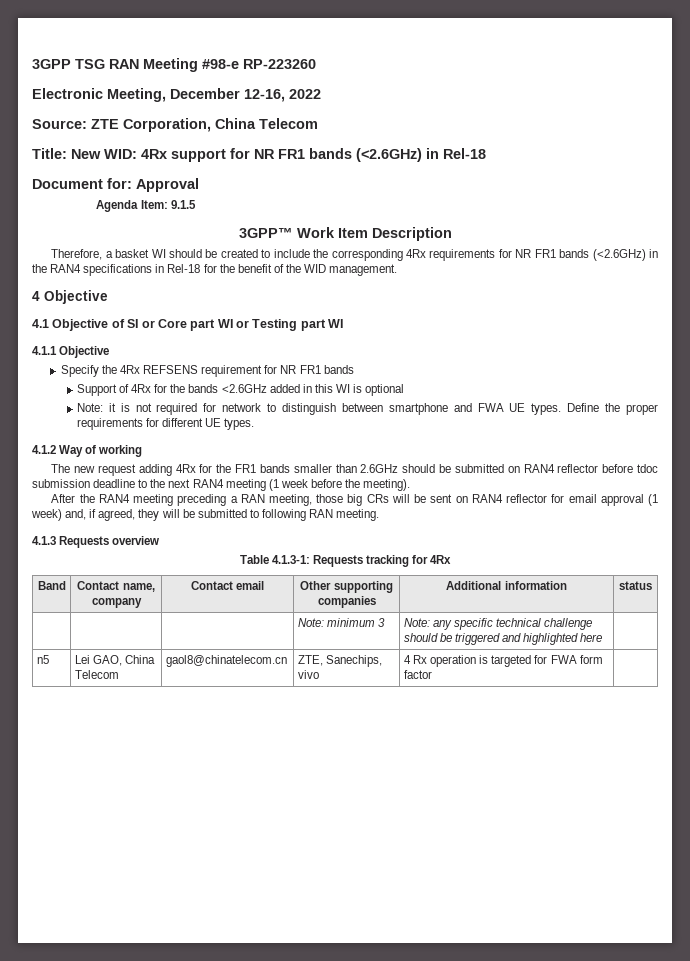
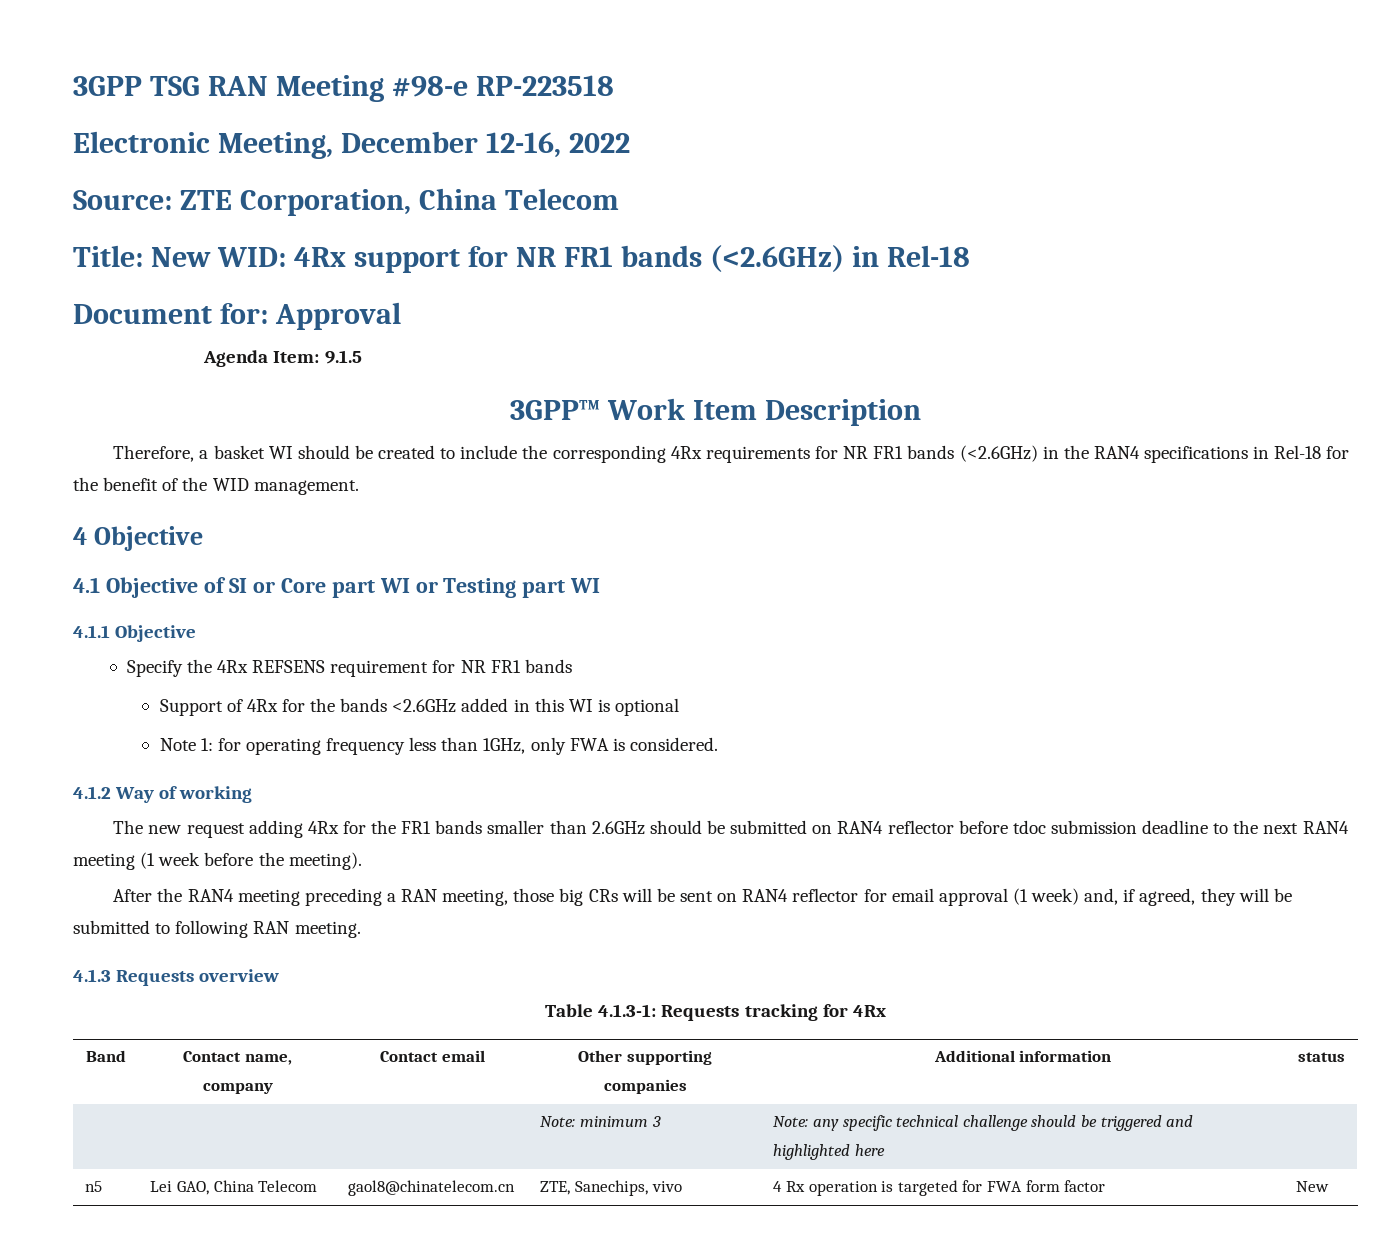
- 3GPP TSG RAN Meeting #98-e RP-223260
+ 3GPP TSG RAN Meeting #98-e RP-223518
- Note: it is not required for network to distinguish between smartphone and FWA UE types. Define the proper requirements for different UE types.
+ Note 1: for operating frequency less than 1GHz, only FWA is considered.
- n5 | Lei GAO, China Telecom | gaol8@chinatelecom.cn | ZTE, Sanechips, vivo | 4 Rx operation is targeted for FWA form factor |
+ n5 | Lei GAO, China Telecom | gaol8@chinatelecom.cn | ZTE, Sanechips, vivo | 4 Rx operation is targeted for FWA form factor | New

